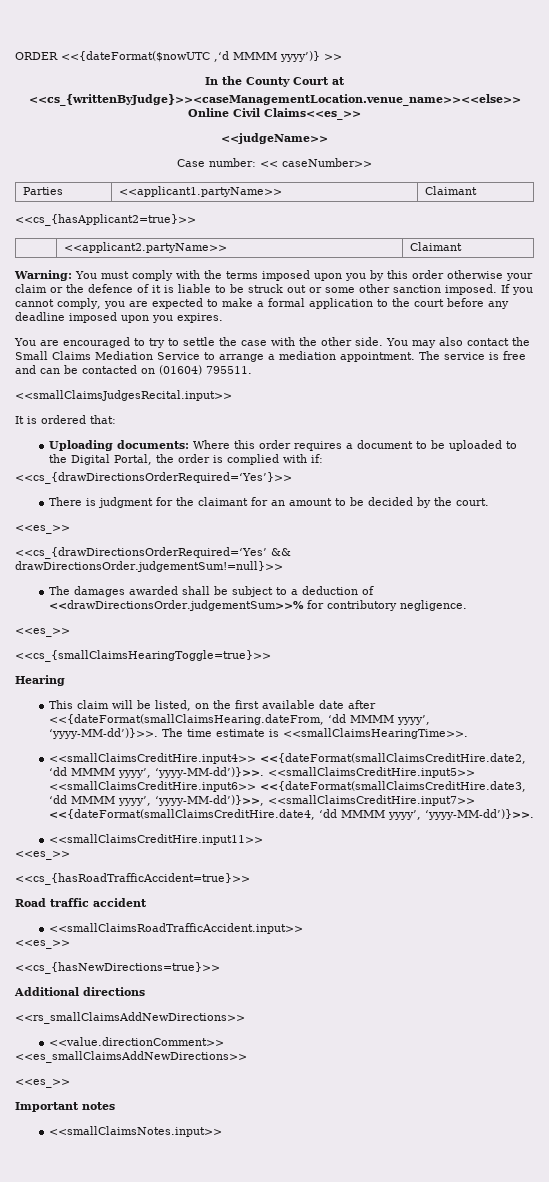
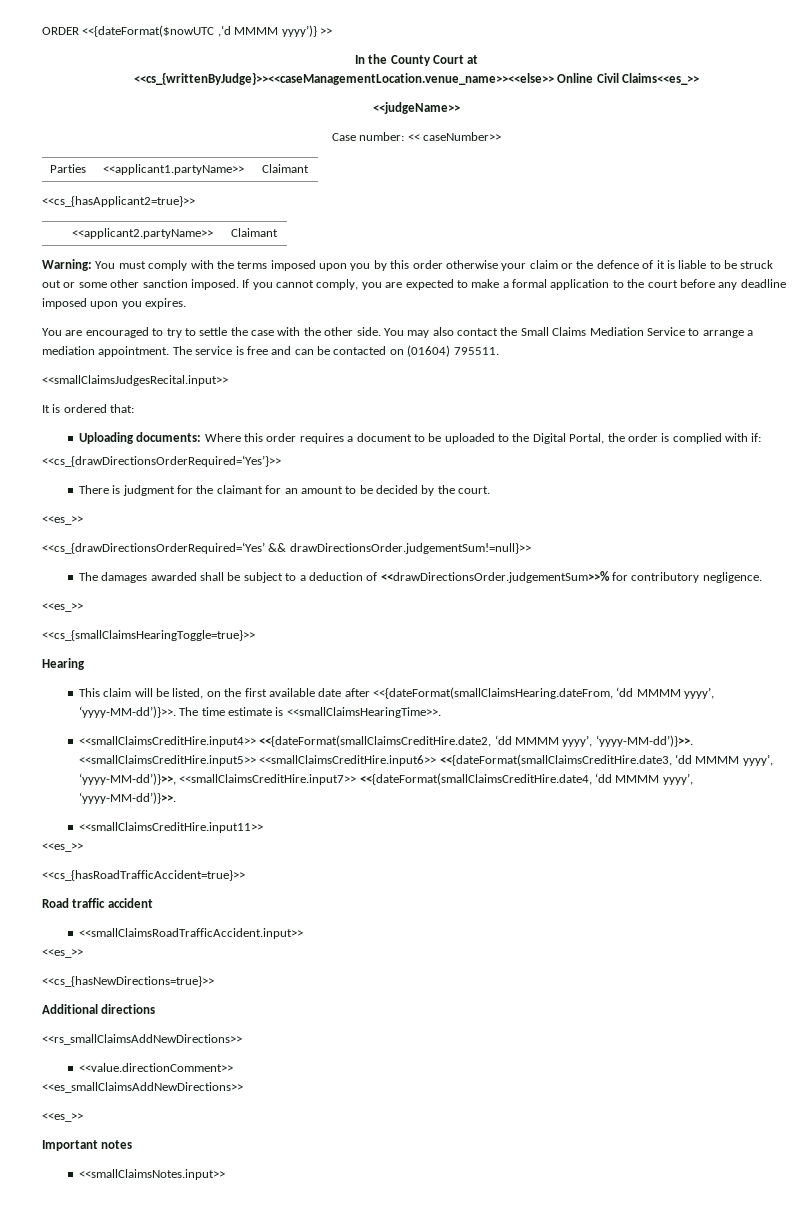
- <<cs_{writtenByJudge}>><caseManagementLocation.venue_name>><<else>> Online Civil Claims<<es_>>
+ <<cs_{writtenByJudge}>><<caseManagementLocation.venue_name>><<else>> Online Civil Claims<<es_>>

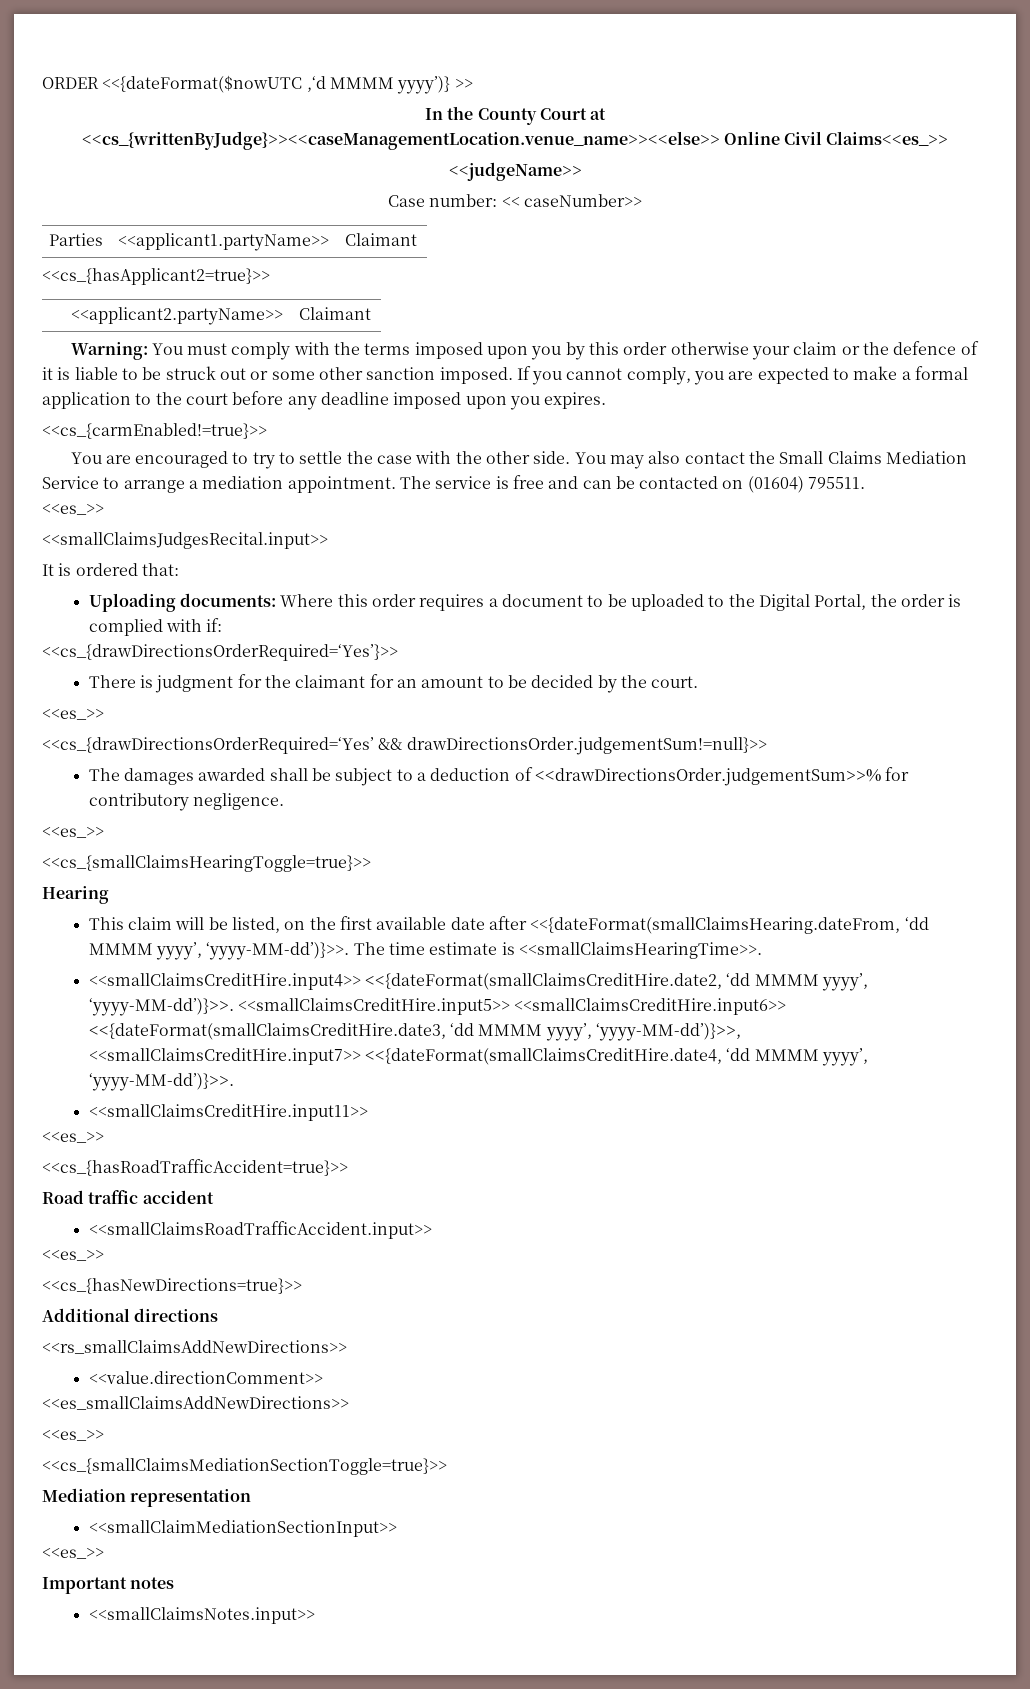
+ <<cs_{carmEnabled!=true}>>
  The service is free and can be contacted on (01604) 795511.
+ <<es_>>
+ <<cs_{smallClaimsMediationSectionToggle=true}>>
+ Mediation representation
+ <<smallClaimMediationSectionInput>>
+ <<es_>>

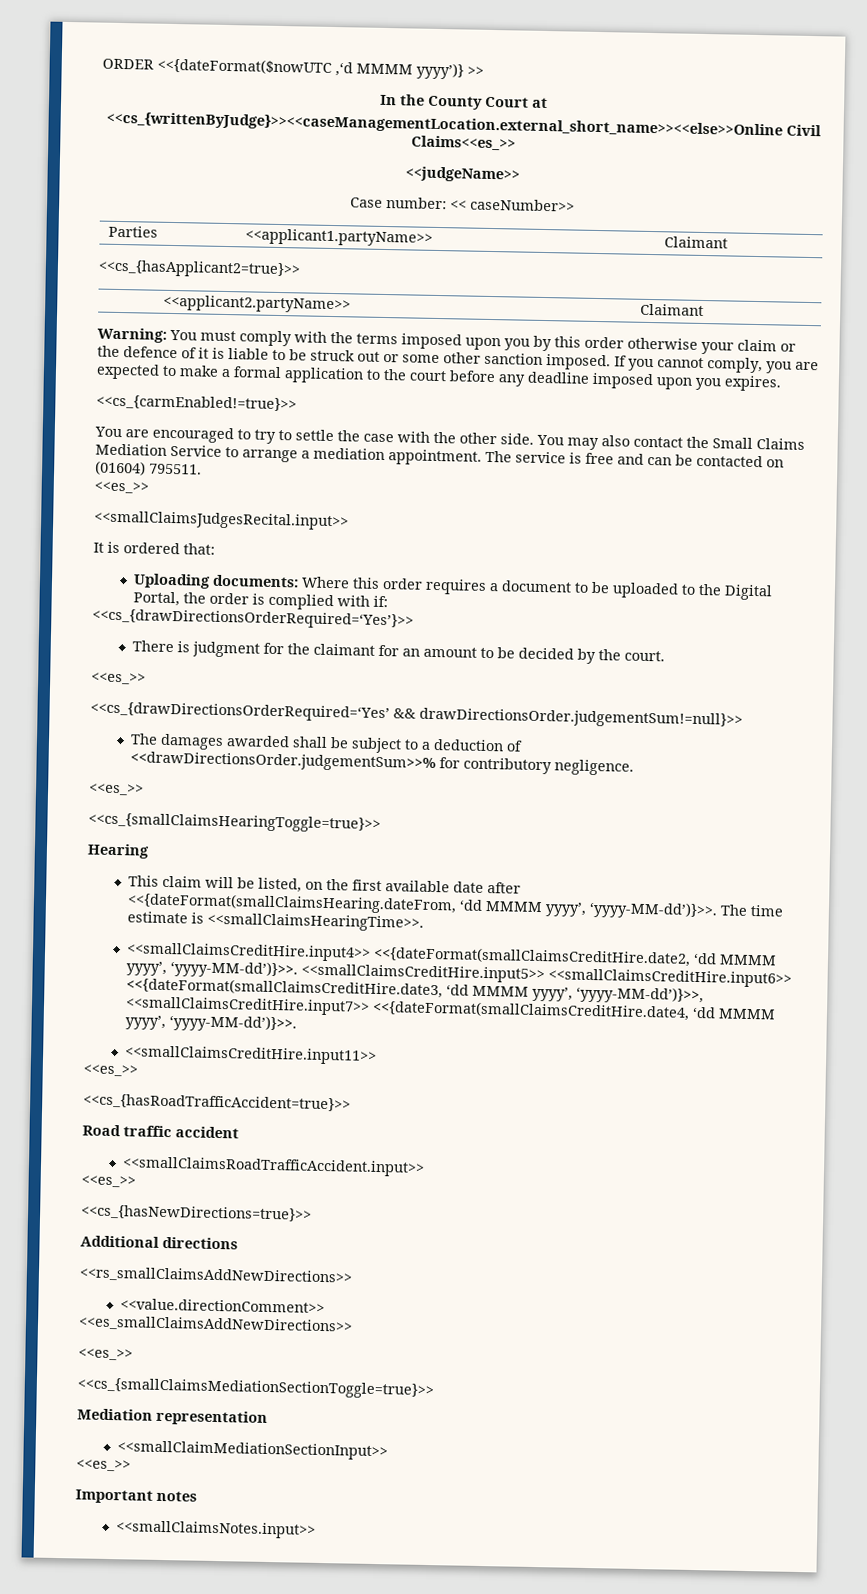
- <<cs_{writtenByJudge}>><<caseManagementLocation.venue_name>><<else>> Online Civil Claims<<es_>>
+ <<cs_{writtenByJudge}>><<caseManagementLocation.external_short_name>><<else>>Online Civil Claims<<es_>>

